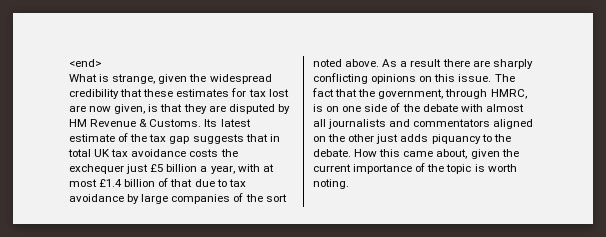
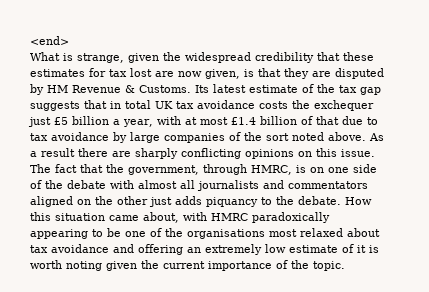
- How this came about, given the current importance of the topic is worth noting.
+ How this situation came about, with HMRC paradoxically appearing to be one of the organisations most relaxed about tax avoidance and offering an extremely low estimate of it is worth noting given the current importance of the topic.

